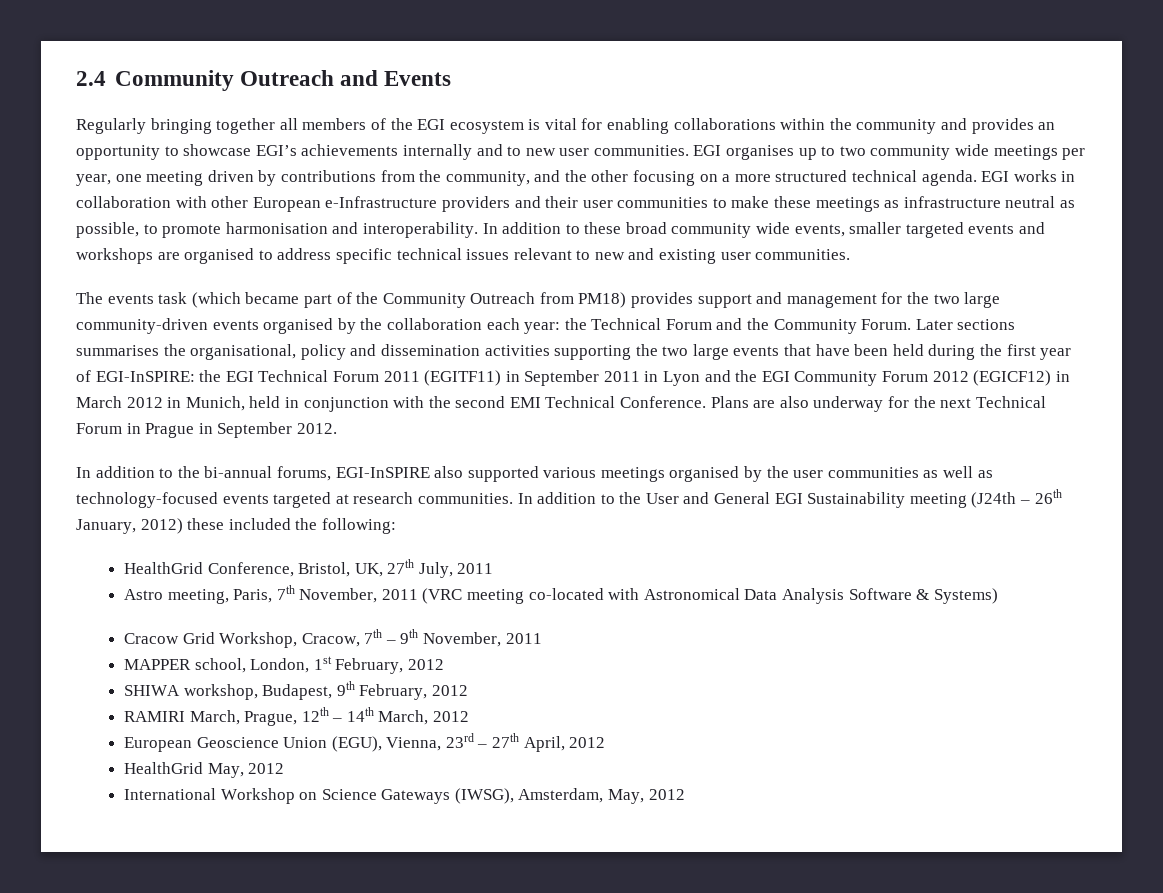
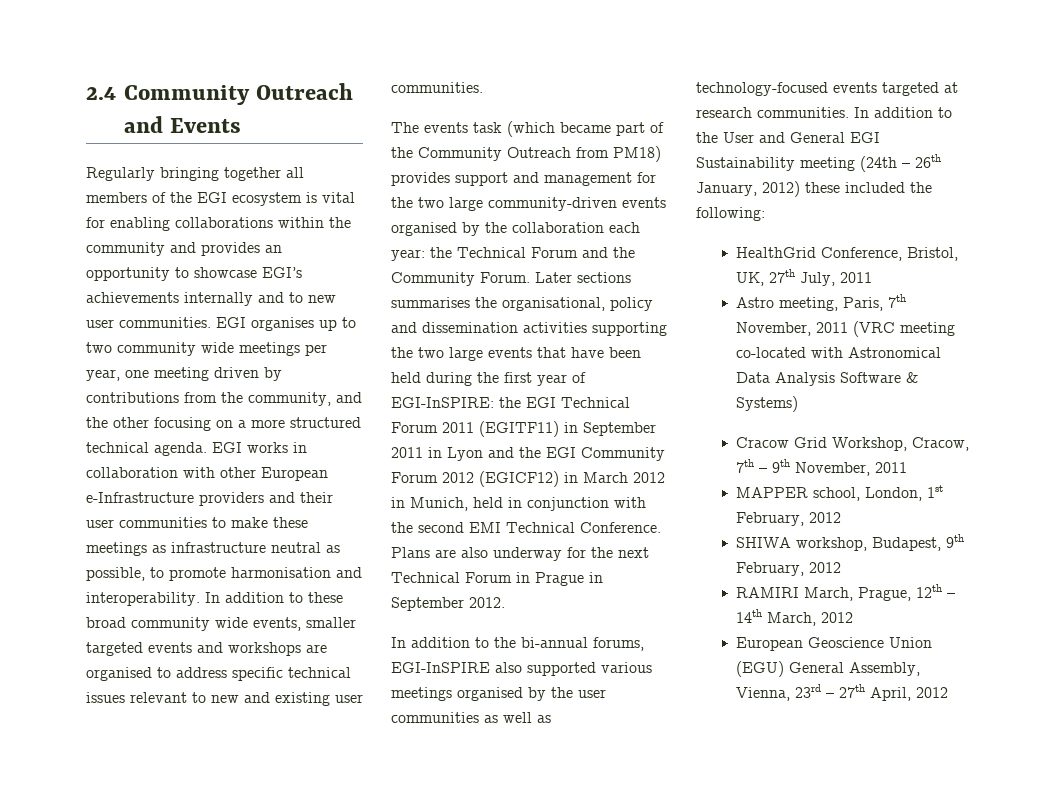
- In addition to the User and General EGI Sustainability meeting (J24th – 26th January, 2012) these included the following:
+ In addition to the User and General EGI Sustainability meeting (24th – 26th January, 2012) these included the following:
- European Geoscience Union (EGU), Vienna, 23rd – 27th April, 2012
+ European Geoscience Union (EGU) General Assembly, Vienna, 23rd – 27th April, 2012
- HealthGrid May, 2012
- International Workshop on Science Gateways (IWSG), Amsterdam, May, 2012

